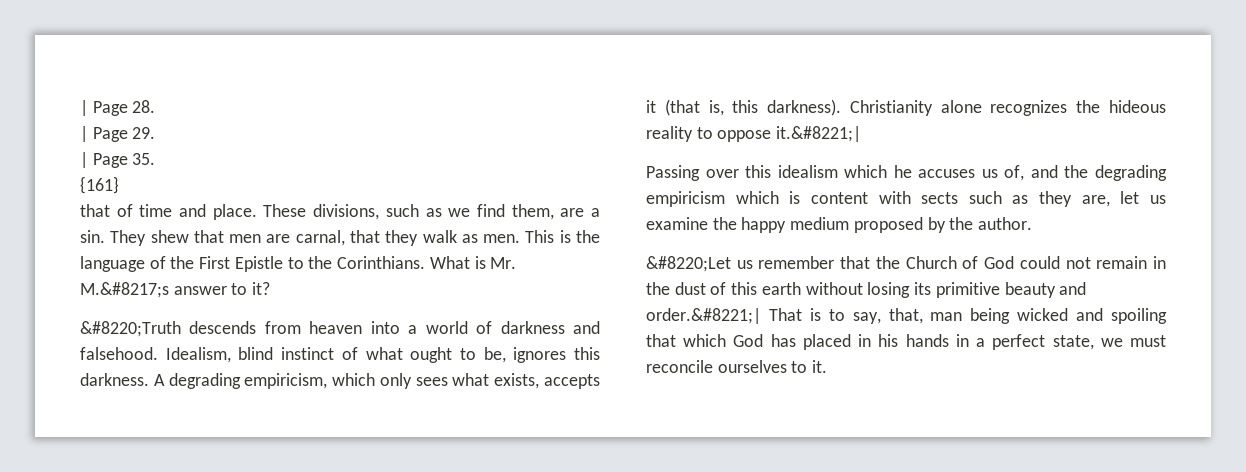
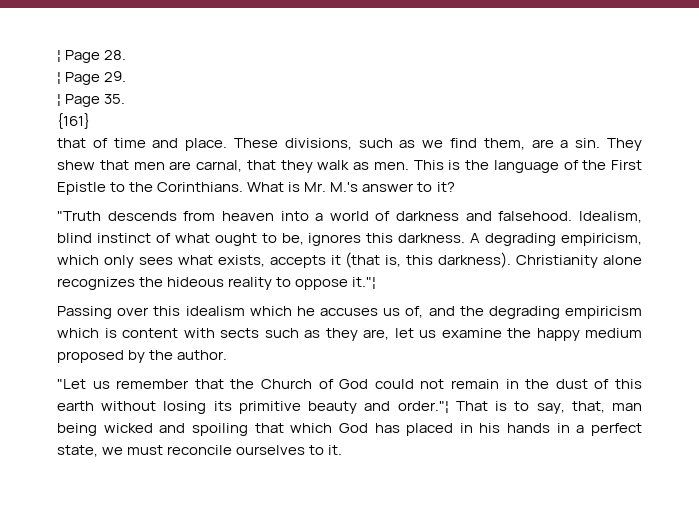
- | Page 28.
+ ¦ Page 28.
- | Page 29.
+ ¦ Page 29.
- | Page 35.
+ ¦ Page 35.
- What is Mr. M.&#8217;s answer to it?
+ What is Mr. M.'s answer to it?
- &#8220;Truth descends from heaven into a world of darkness and falsehood.
+ "Truth descends from heaven into a world of darkness and falsehood.
- Christianity alone recognizes the hideous reality to oppose it.&#8221;|
+ Christianity alone recognizes the hideous reality to oppose it."¦
- &#8220;Let us remember that the Church of God could not remain in the dust of this earth without losing its primitive beauty and order.&#8221;| That is to say, that, man being wicked and spoiling that which God has placed in his hands in a perfect state, we must reconcile ourselves to it.
+ "Let us remember that the Church of God could not remain in the dust of this earth without losing its primitive beauty and order."¦ That is to say, that, man being wicked and spoiling that which God has placed in his hands in a perfect state, we must reconcile ourselves to it.

